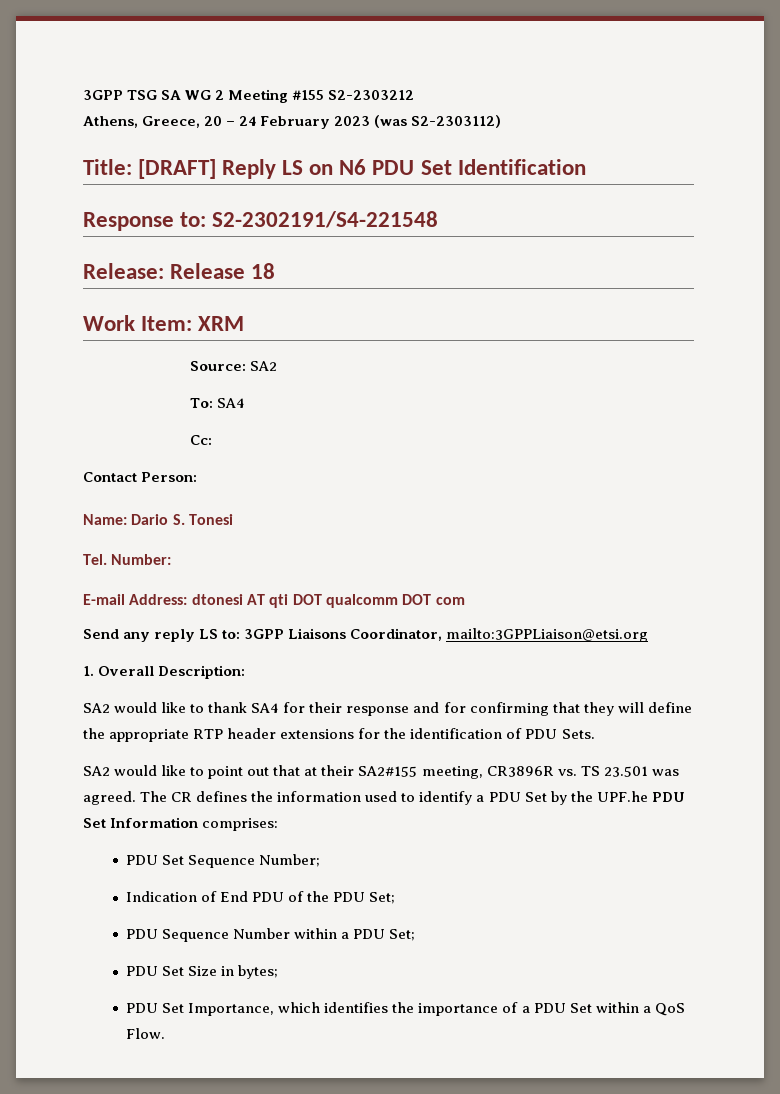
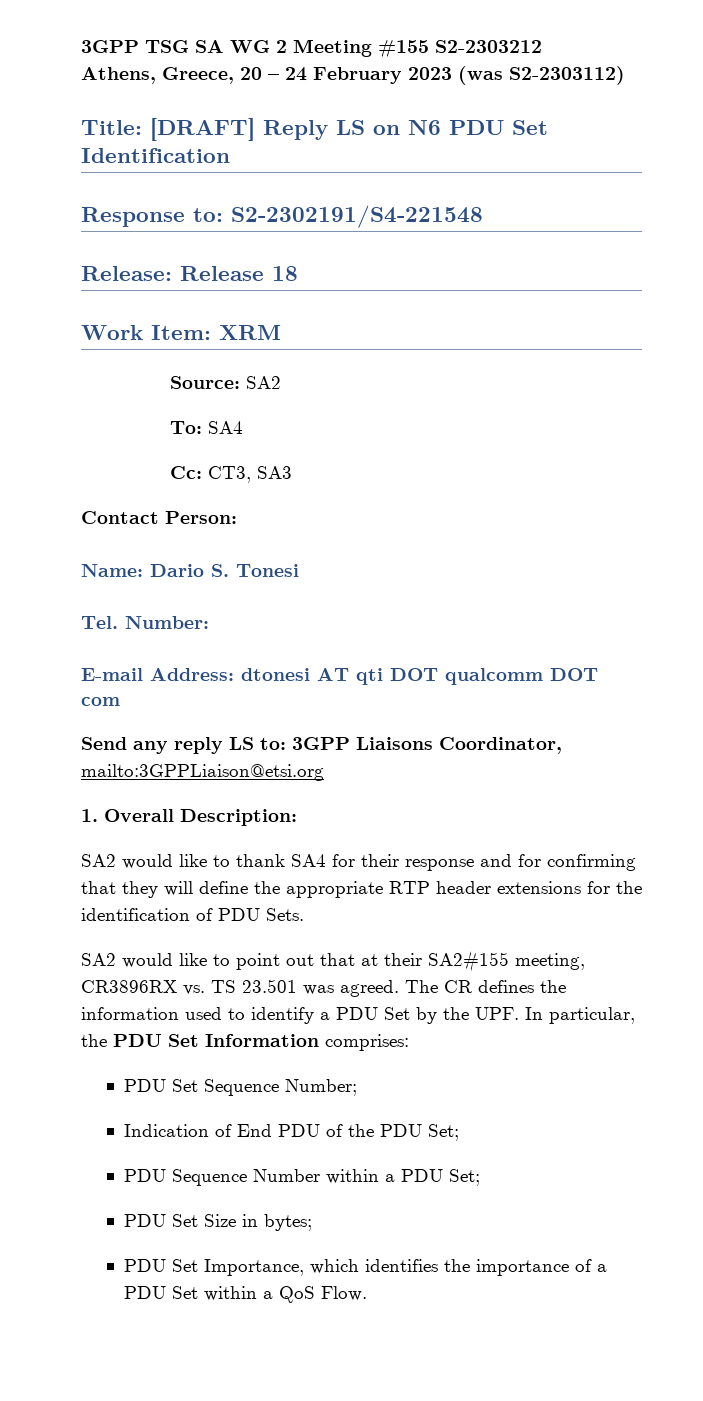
- Cc:
+ Cc: CT3, SA3
- SA2 would like to point out that at their SA2#155 meeting, CR3896R vs. TS 23.501 was agreed.
+ SA2 would like to point out that at their SA2#155 meeting, CR3896RX vs. TS 23.501 was agreed.
- The CR defines the information used to identify a PDU Set by the UPF.he PDU Set Information comprises:
+ The CR defines the information used to identify a PDU Set by the UPF. In particular, the PDU Set Information comprises:

